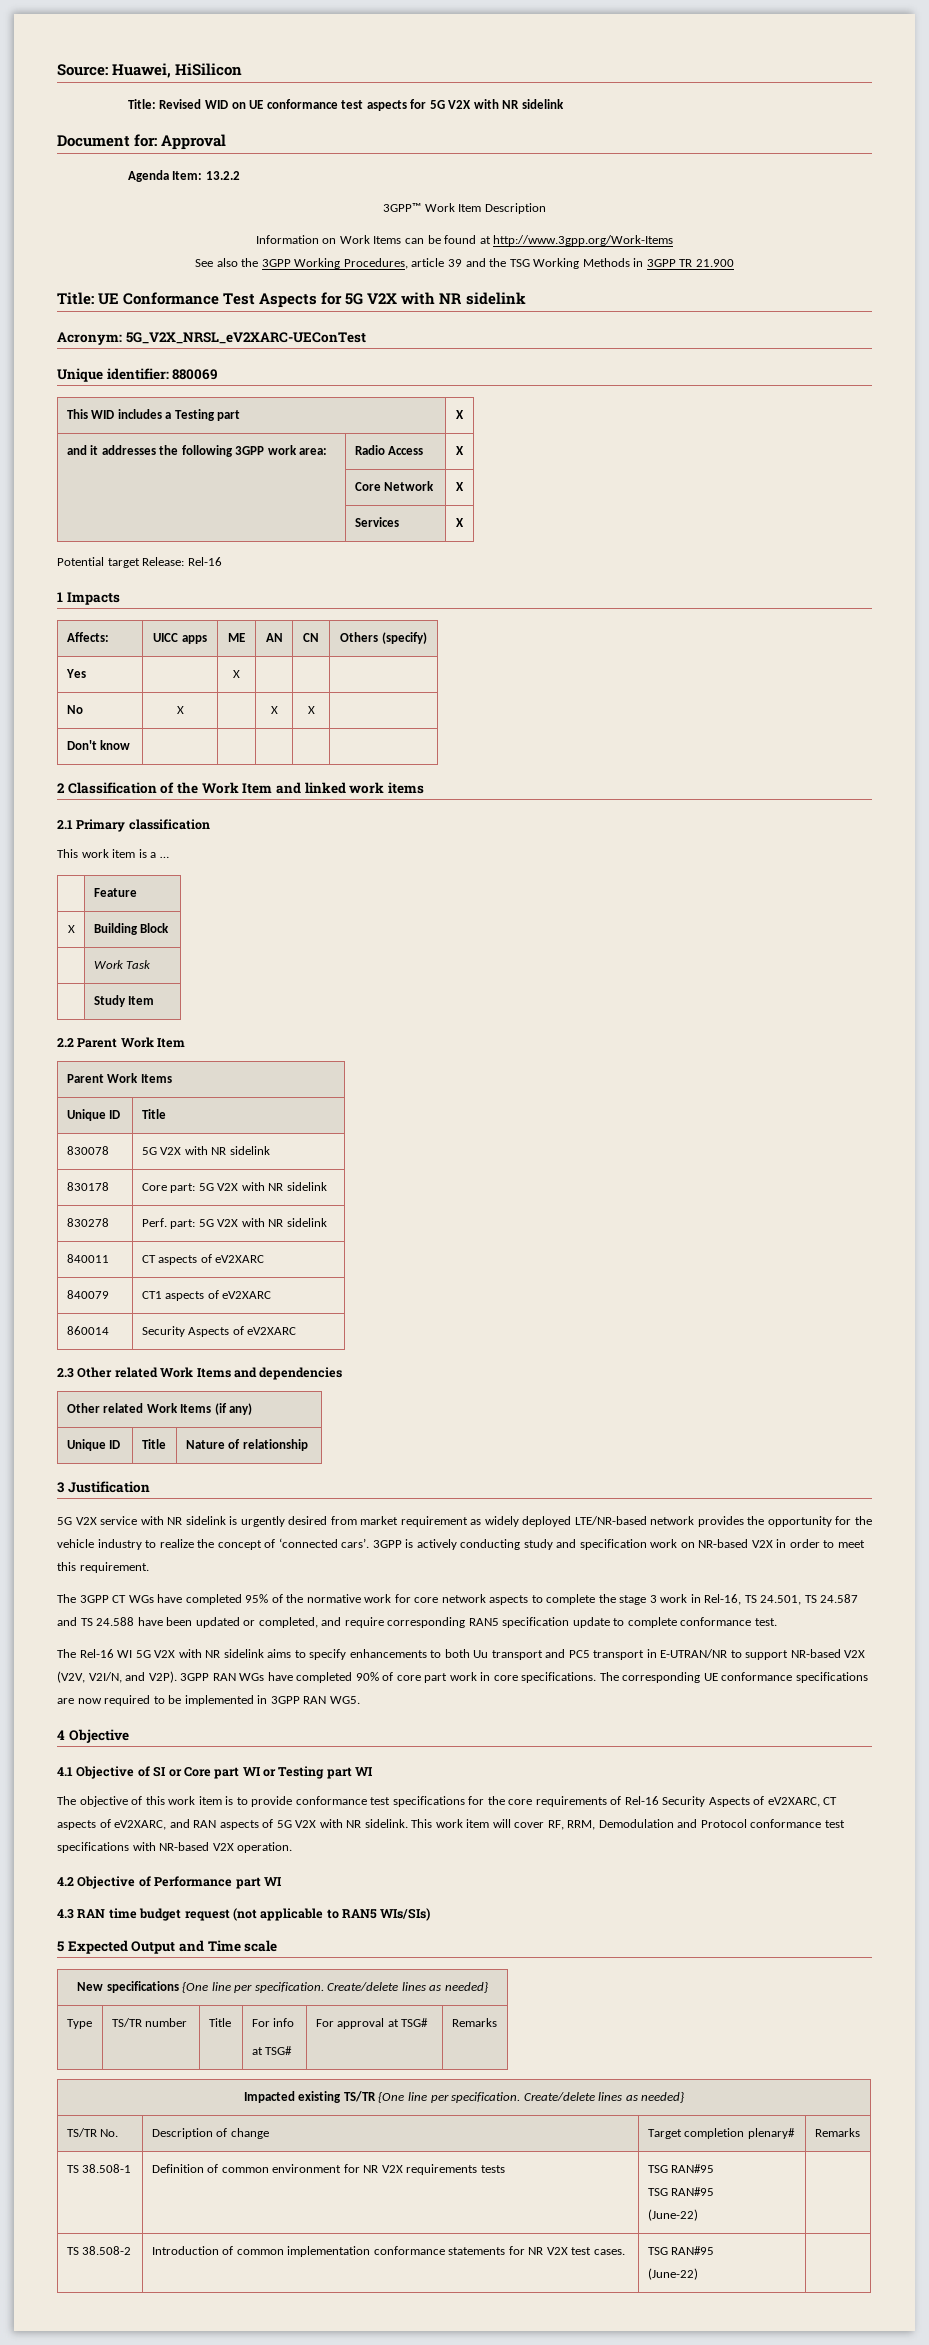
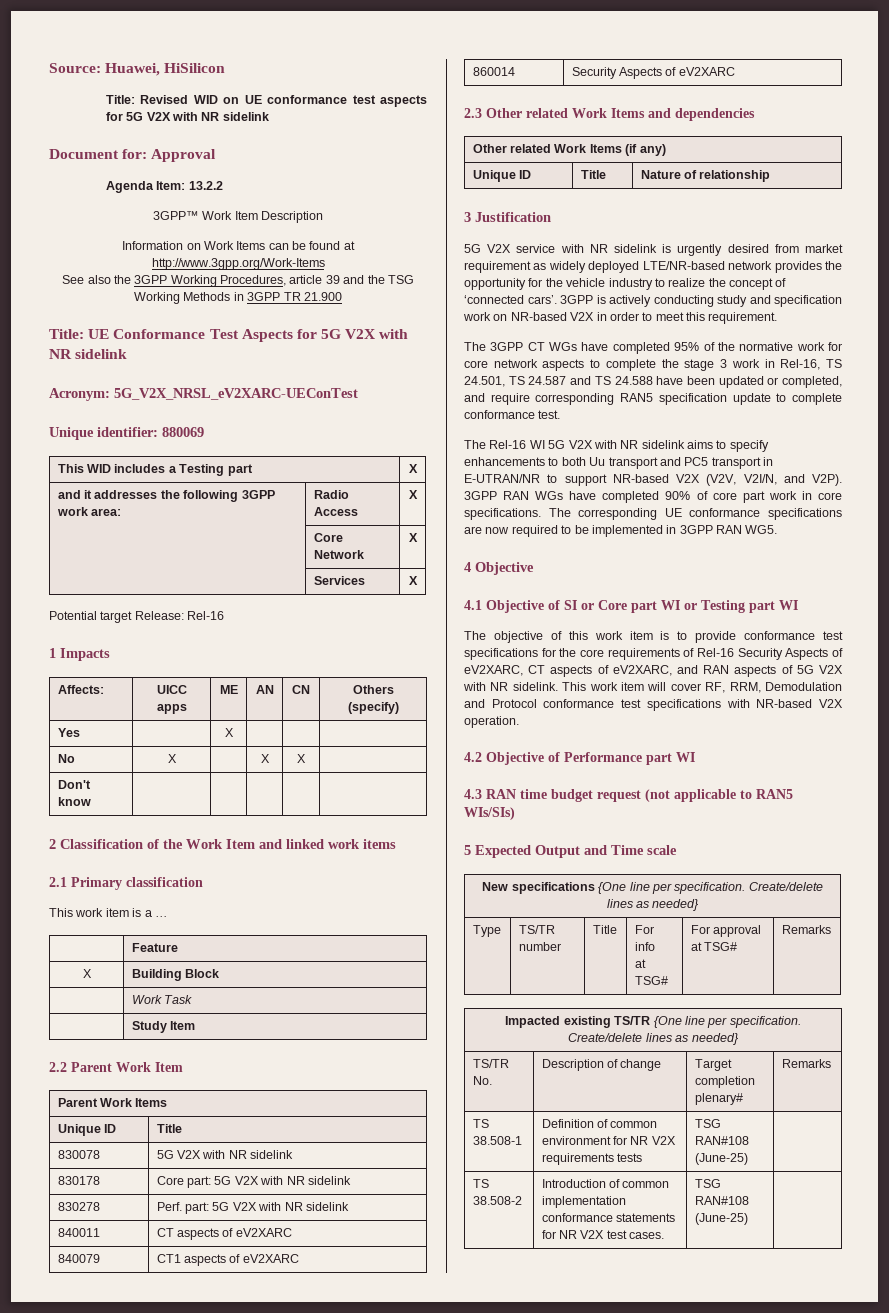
- TS 38.508-1 | Definition of common environment for NR V2X requirements tests | TSG RAN#95
- TSG RAN#95
- (June-22) |
+ TS 38.508-1 | Definition of common environment for NR V2X requirements tests | TSG RAN#108 (June-25) |
- TS 38.508-2 | Introduction of common implementation conformance statements for NR V2X test cases. | TSG RAN#95
- (June-22) |
+ TS 38.508-2 | Introduction of common implementation conformance statements for NR V2X test cases. | TSG RAN#108 (June-25) |

